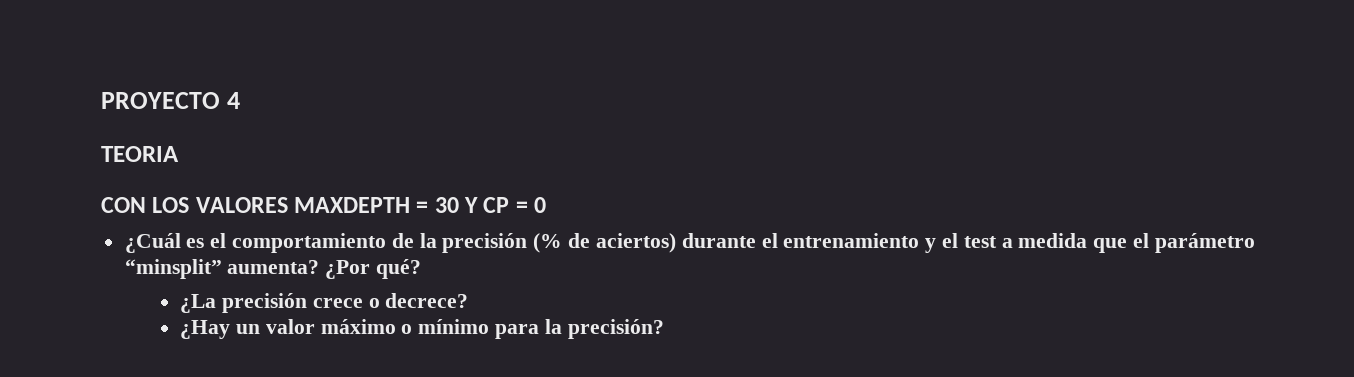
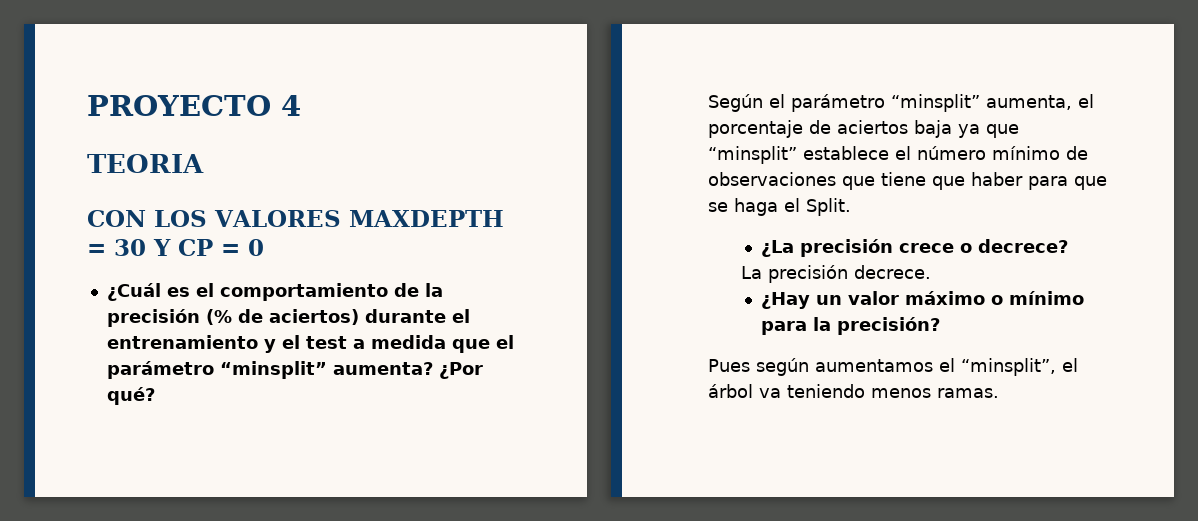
+ Según el parámetro “minsplit” aumenta, el porcentaje de aciertos baja ya que “minsplit” establece el número mínimo de observaciones que tiene que haber para que se haga el Split.
+ La precisión decrece.
+ Pues según aumentamos el “minsplit”, el árbol va teniendo menos ramas.

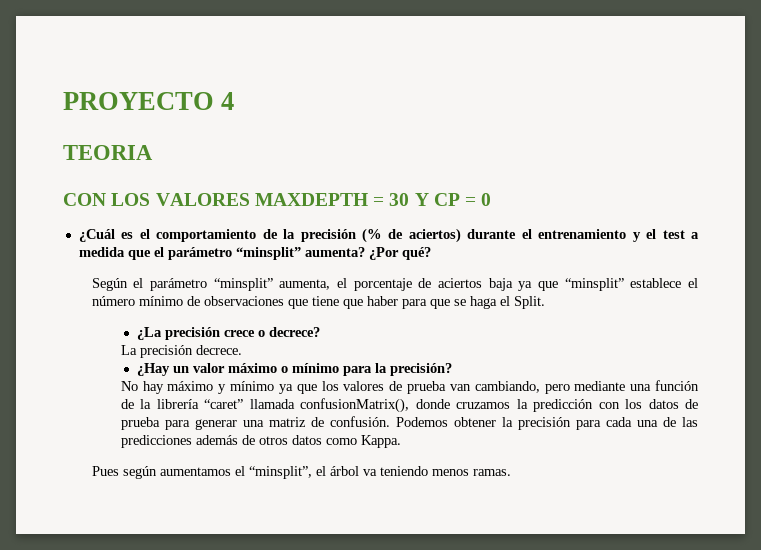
+ No hay máximo y mínimo ya que los valores de prueba van cambiando, pero mediante una función de la librería “caret” llamada confusionMatrix(), donde cruzamos la predicción con los datos de prueba para generar una matriz de confusión. Podemos obtener la precisión para cada una de las predicciones además de otros datos como Kappa.

